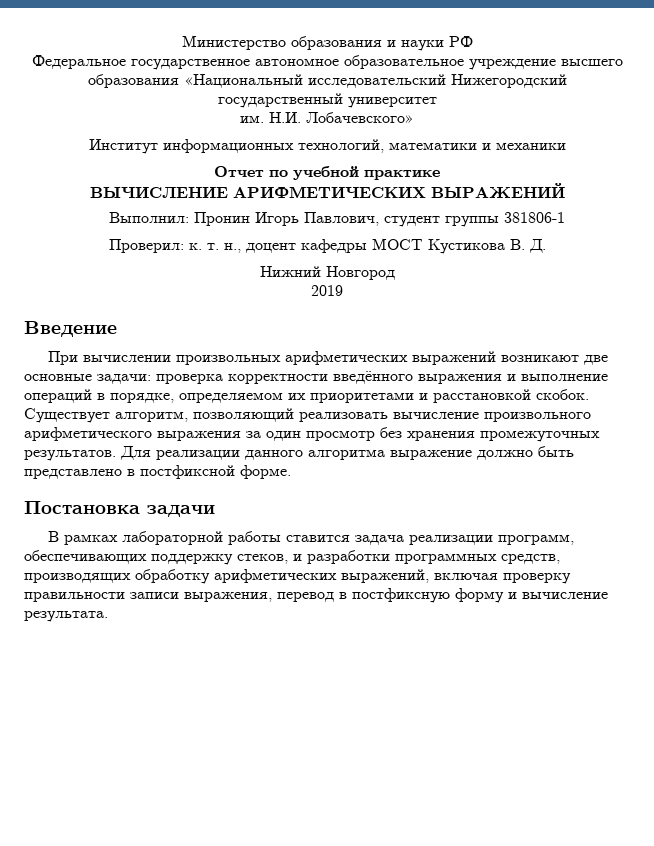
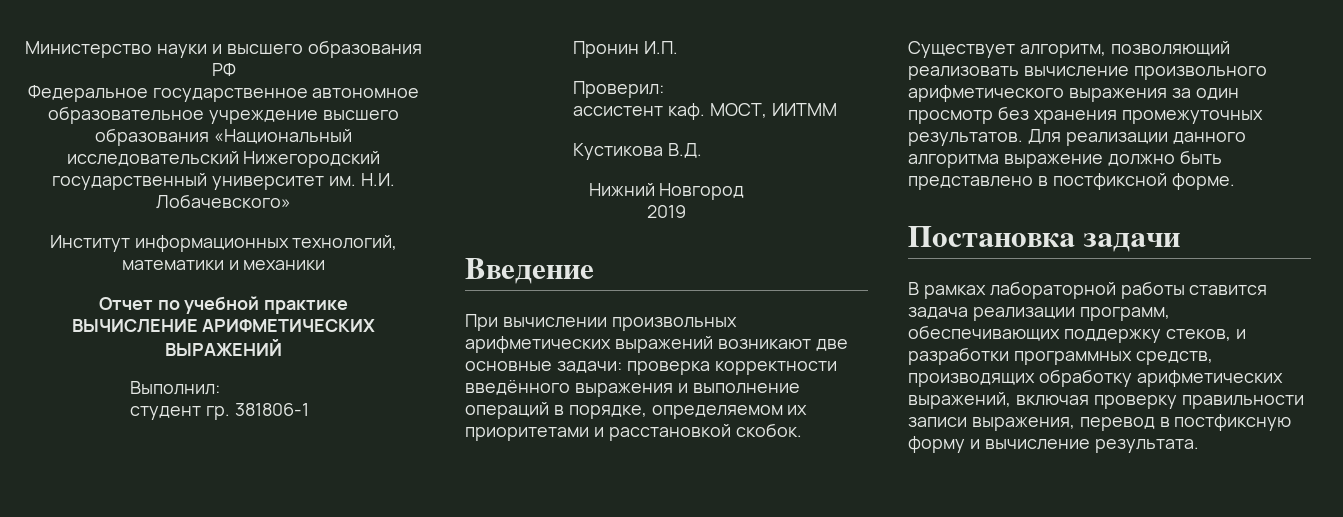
- Министерство образования и науки РФ
+ Министерство науки и высшего образования РФ
- Федеральное государственное автономное образовательное учреждение высшего образования «Национальный исследовательский Нижегородский государственный университет
- им. Н.И. Лобачевского»
+ Федеральное государственное автономное образовательное учреждение высшего образования «Национальный исследовательский Нижегородский государственный университет им. Н.И. Лобачевского»
- Выполнил: Пронин Игорь Павлович, студент группы 381806-1
+ Выполнил:
+ студент гр. 381806-1
+ Пронин И.П.
- Проверил: к. т. н., доцент кафедры МОСТ Кустикова В. Д.
+ Проверил:
+ ассистент каф. МОСТ, ИИТММ
+ Кустикова В.Д.

